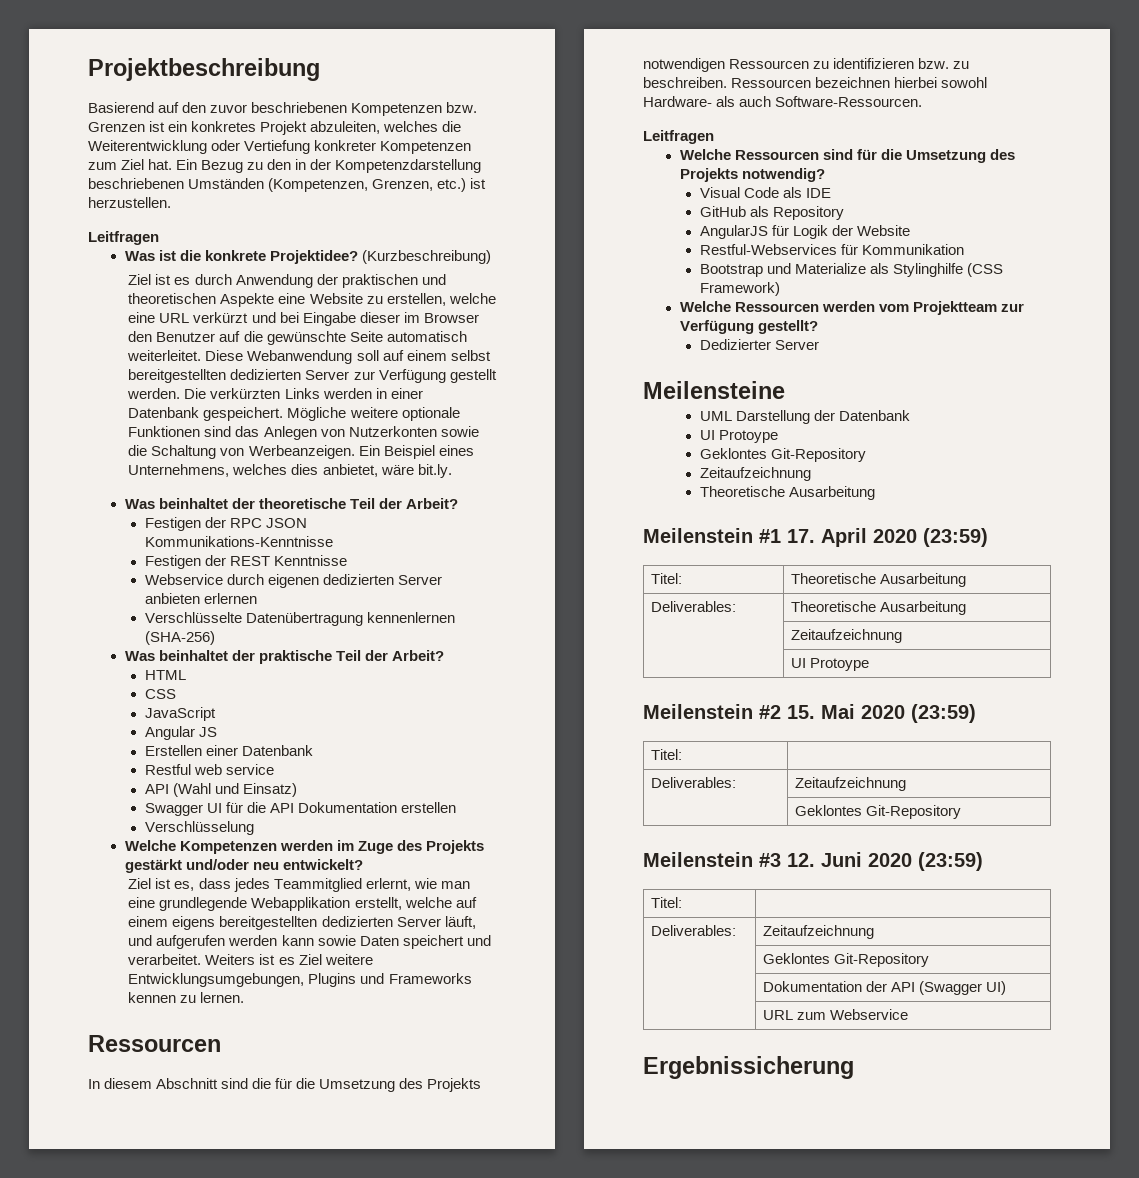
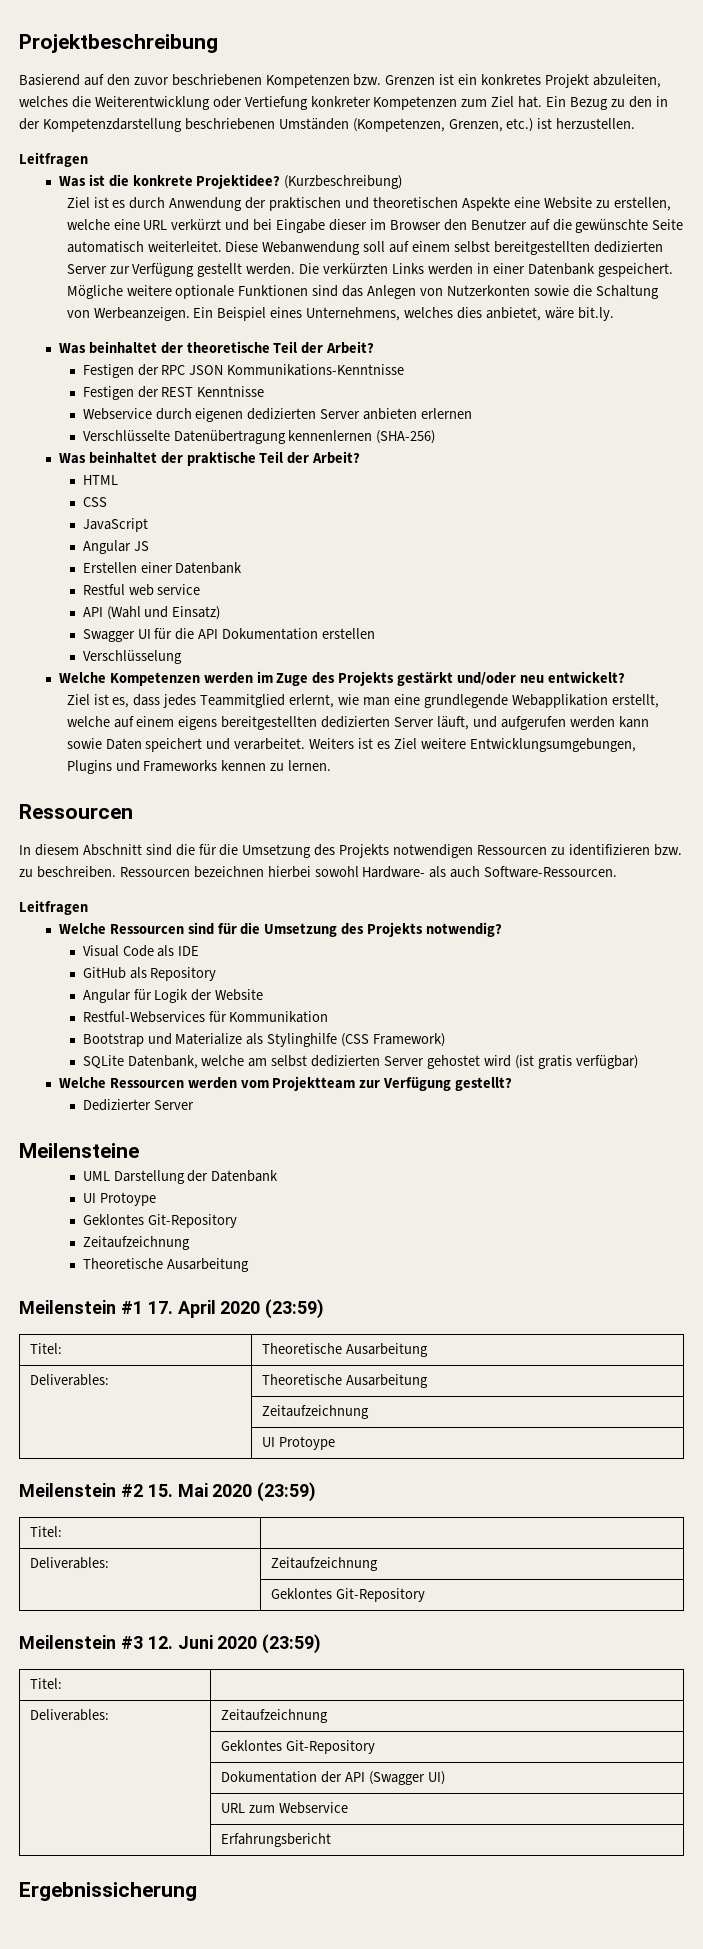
- AngularJS für Logik der Website
+ Angular für Logik der Website
+ SQLite Datenbank, welche am selbst dedizierten Server gehostet wird (ist gratis verfügbar)
+ | Erfahrungsbericht

